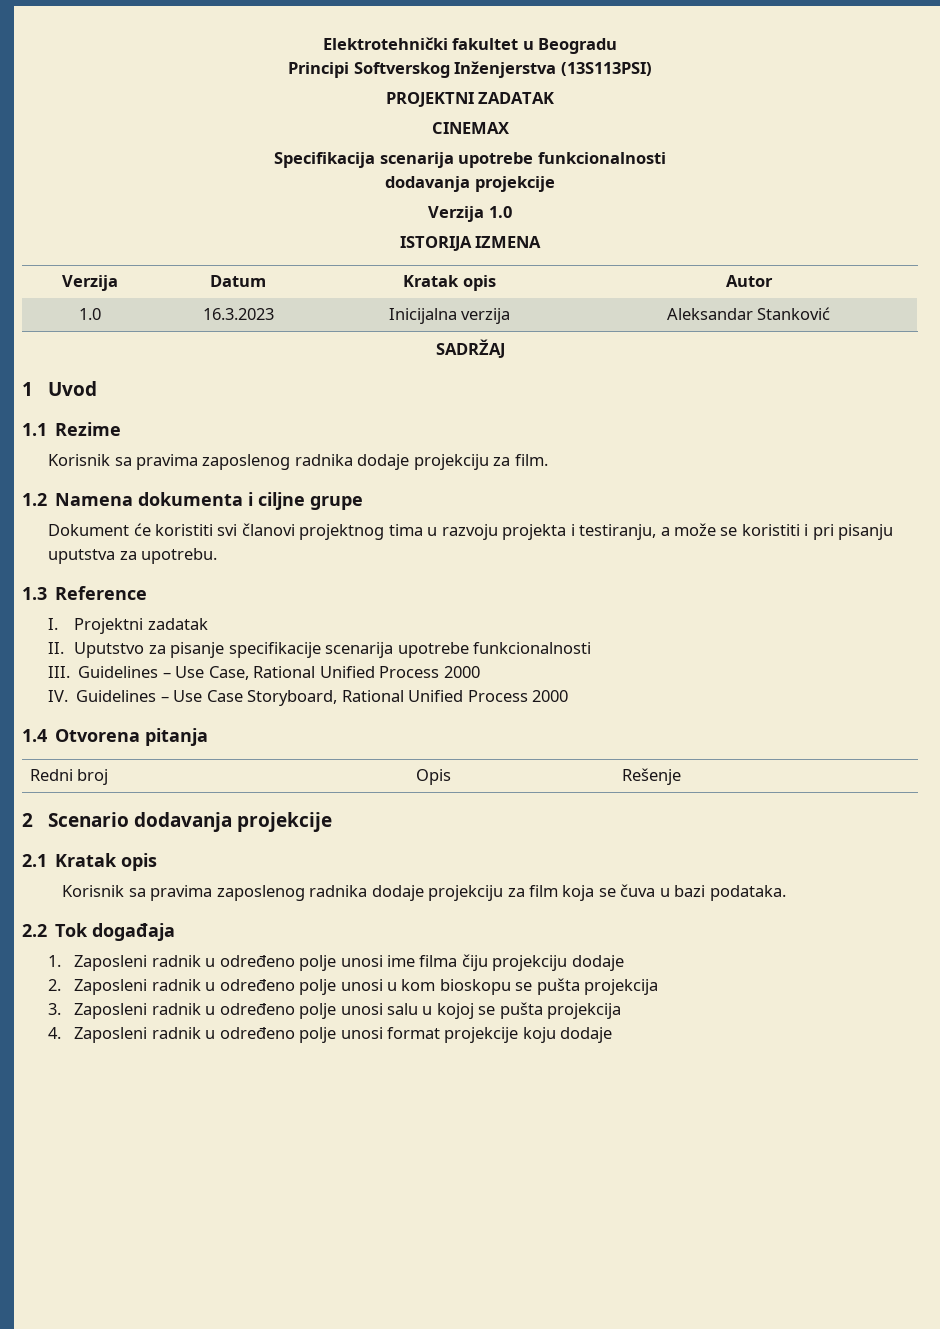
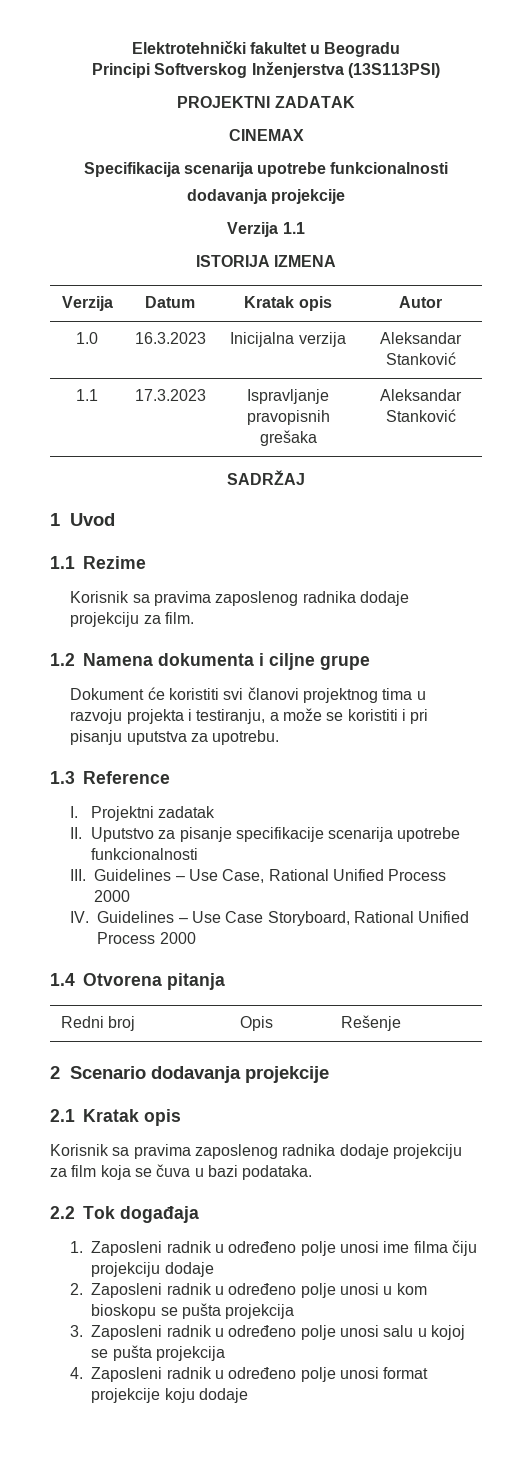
- Verzija 1.0
+ Verzija 1.1
+ 1.1 | 17.3.2023 | Ispravljanje pravopisnih grešaka | Aleksandar Stanković

